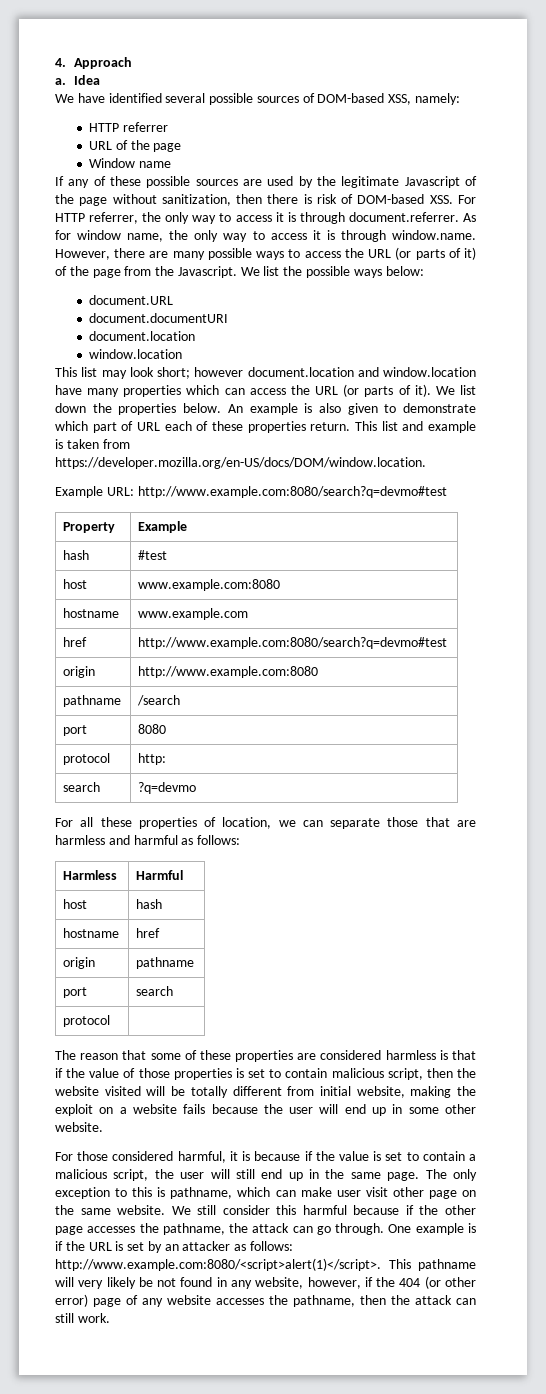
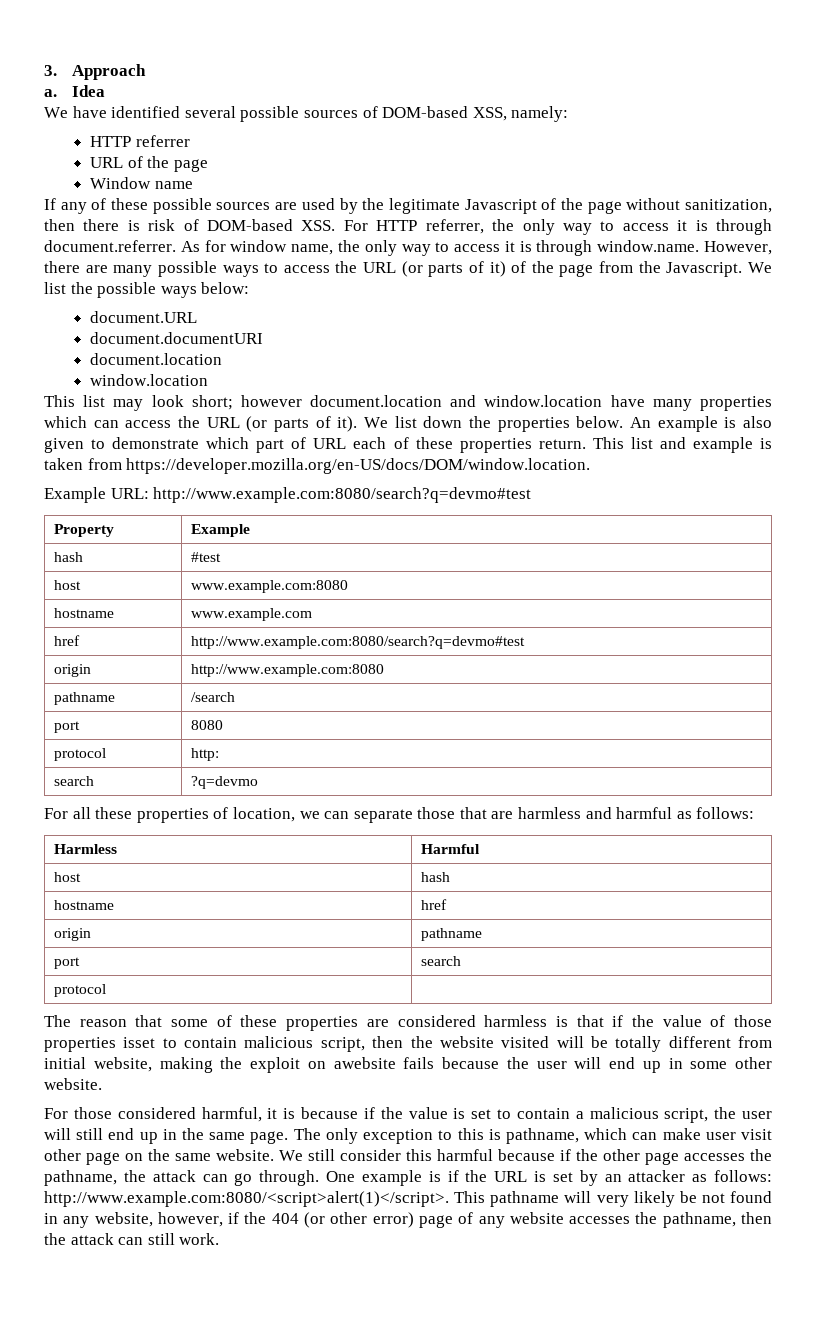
- 4. Approach
+ 3. Approach
- The reason that some of these properties are considered harmless is that if the value of those properties is set to contain malicious script, then the website visited will be totally different from initial website, making the exploit on a website fails because the user will end up in some other website.
+ The reason that some of these properties are considered harmless is that if the value of those properties isset to contain malicious script, then the website visited will be totally different from initial website, making the exploit on awebsite fails because the user will end up in some other website.

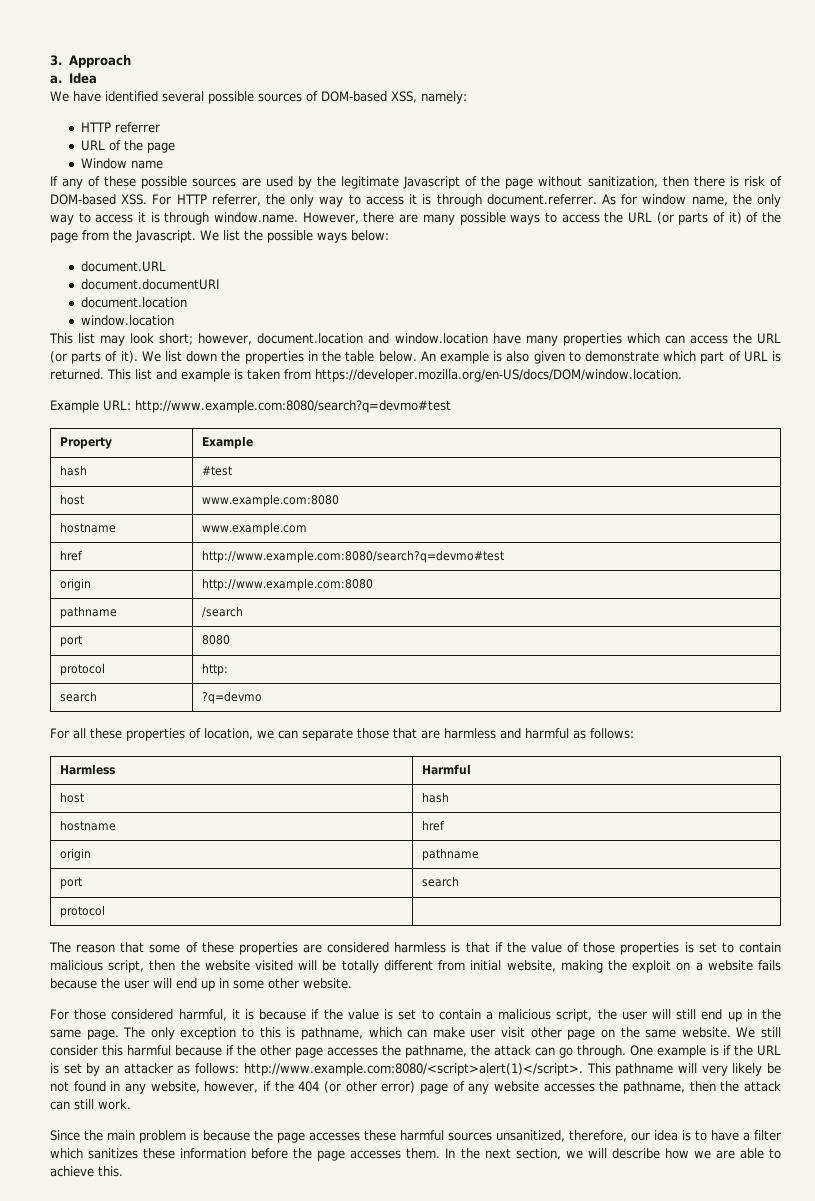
- This list may look short; however document.location and window.location have many properties which can access the URL (or parts of it).
+ This list may look short; however, document.location and window.location have many properties which can access the URL (or parts of it).
- We list down the properties below.
+ We list down the properties in the table below.
- An example is also given to demonstrate which part of URL each of these properties return.
+ An example is also given to demonstrate which part of URL is returned.
- The reason that some of these properties are considered harmless is that if the value of those properties isset to contain malicious script, then the website visited will be totally different from initial website, making the exploit on awebsite fails because the user will end up in some other website.
+ The reason that some of these properties are considered harmless is that if the value of those properties is set to contain malicious script, then the website visited will be totally different from initial website, making the exploit on a website fails because the user will end up in some other website.
+ Since the main problem is because the page accesses these harmful sources unsanitized, therefore, our idea is to have a filter which sanitizes these information before the page accesses them. In the next section, we will describe how we are able to achieve this.

